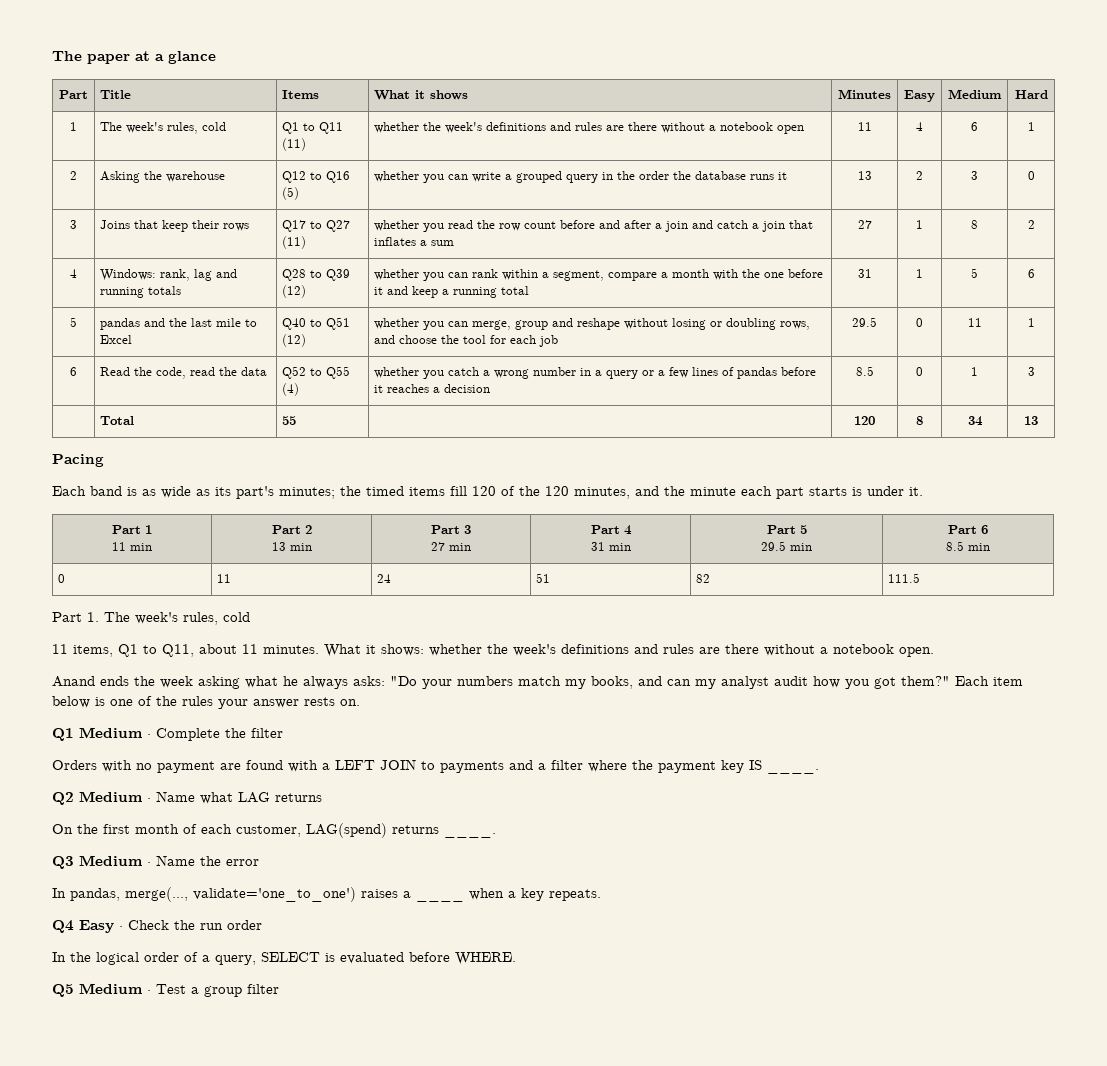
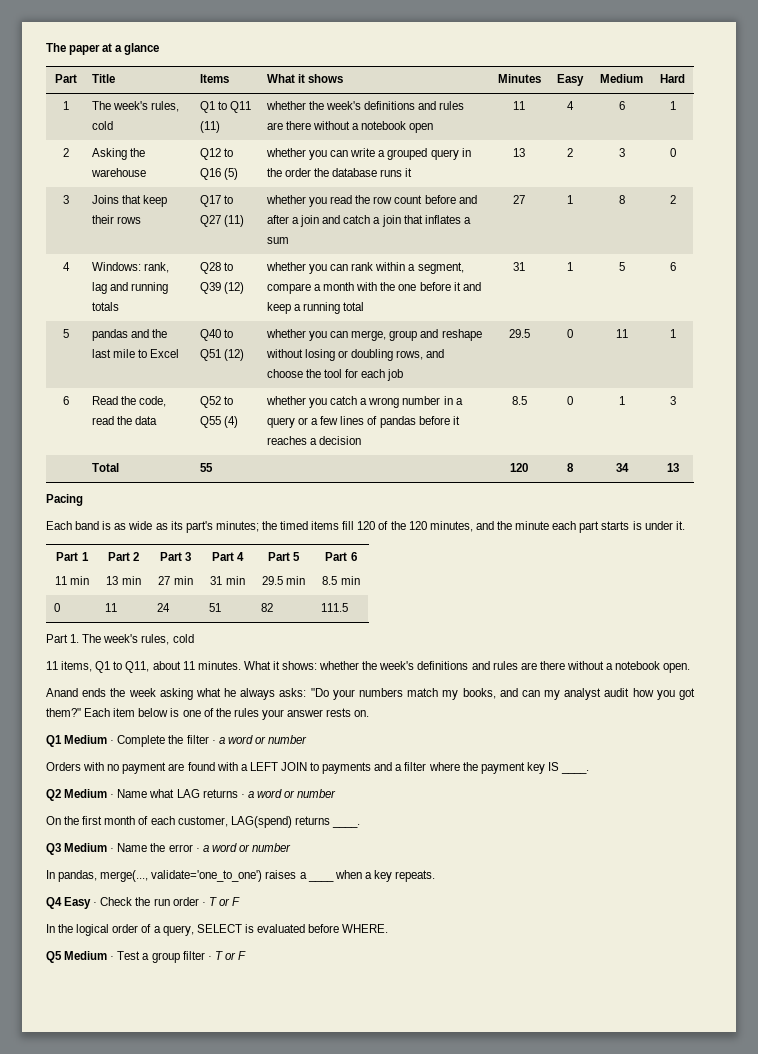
- Q1 Medium · Complete the filter
+ Q1 Medium · Complete the filter · a word or number
- Q2 Medium · Name what LAG returns
+ Q2 Medium · Name what LAG returns · a word or number
- Q3 Medium · Name the error
+ Q3 Medium · Name the error · a word or number
- Q4 Easy · Check the run order
+ Q4 Easy · Check the run order · T or F
- Q5 Medium · Test a group filter
+ Q5 Medium · Test a group filter · T or F

